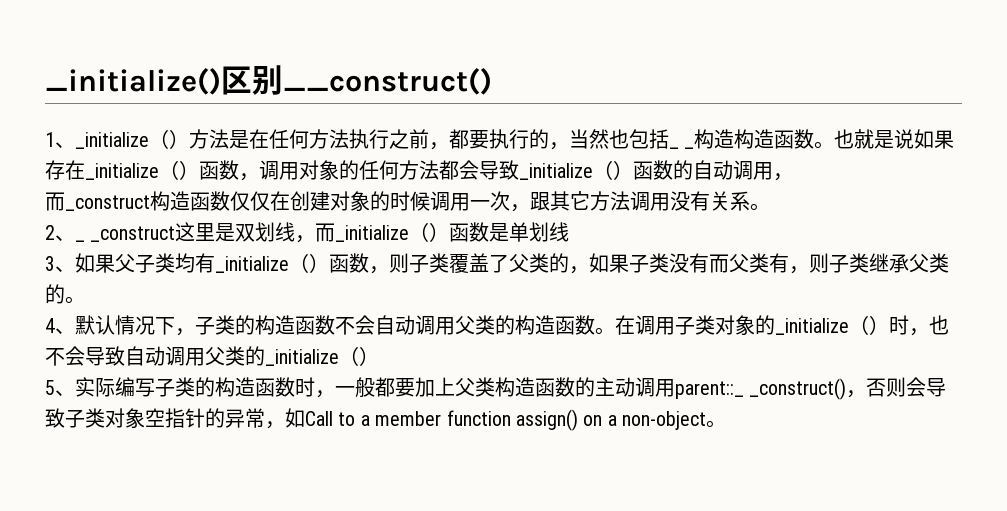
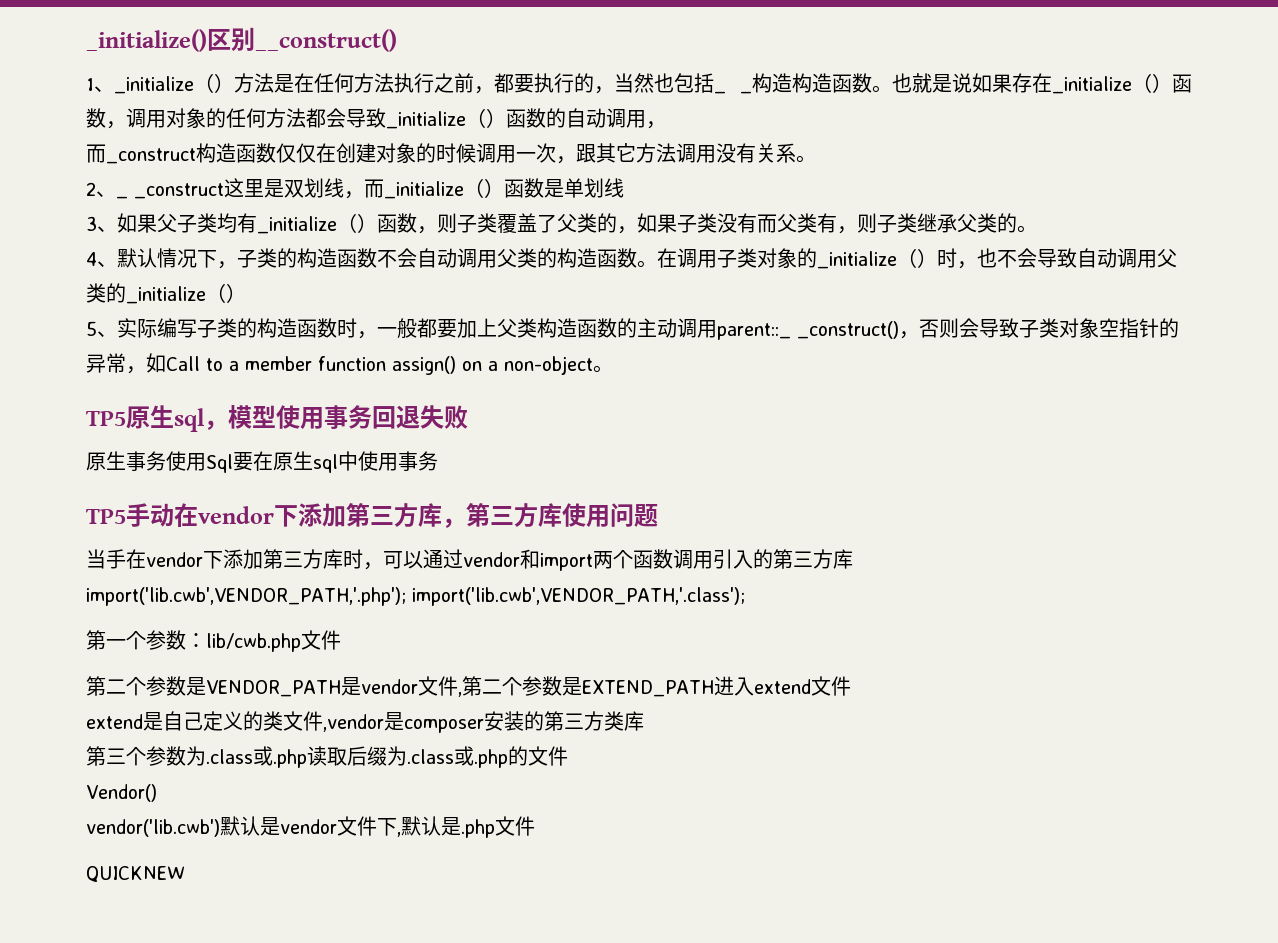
+ TP5原生sql，模型使用事务回退失败
+ 原生事务使用Sql要在原生sql中使用事务
+ TP5手动在vendor下添加第三方库，第三方库使用问题
+ 当手在vendor下添加第三方库时，可以通过vendor和import两个函数调用引入的第三方库
+ import('lib.cwb',VENDOR_PATH,'.php'); import('lib.cwb',VENDOR_PATH,'.class');
+ 第一个参数：lib/cwb.php文件
+ 第二个参数是VENDOR_PATH是vendor文件,第二个参数是EXTEND_PATH进入extend文件
+ extend是自己定义的类文件,vendor是composer安装的第三方类库
+ 第三个参数为.class或.php读取后缀为.class或.php的文件
+ Vendor()
+ vendor('lib.cwb')默认是vendor文件下,默认是.php文件
+ QUICKNEW

